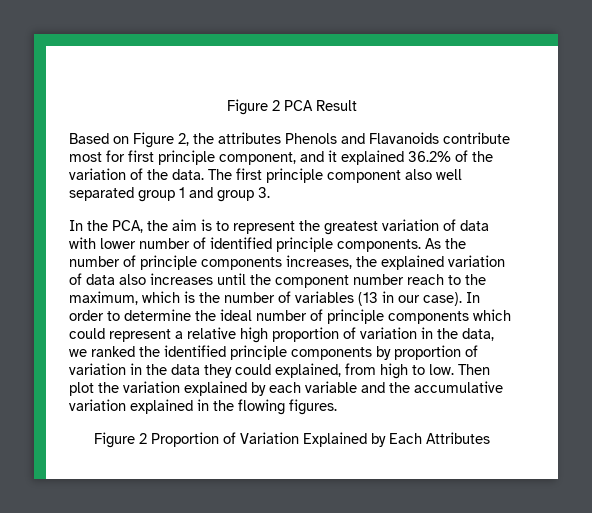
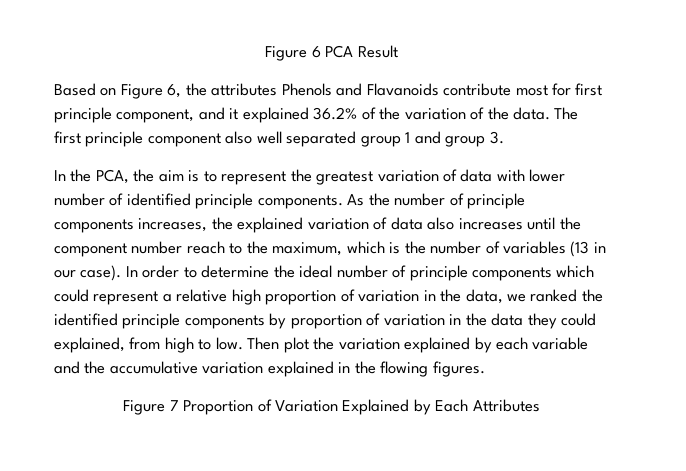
- Figure 2 PCA Result
+ Figure 6 PCA Result
- Based on Figure 2, the attributes Phenols and Flavanoids contribute most for first principle component, and it explained 36.2% of the variation of the data.
+ Based on Figure 6, the attributes Phenols and Flavanoids contribute most for first principle component, and it explained 36.2% of the variation of the data.
- Figure 2 Proportion of Variation Explained by Each Attributes
+ Figure 7 Proportion of Variation Explained by Each Attributes

